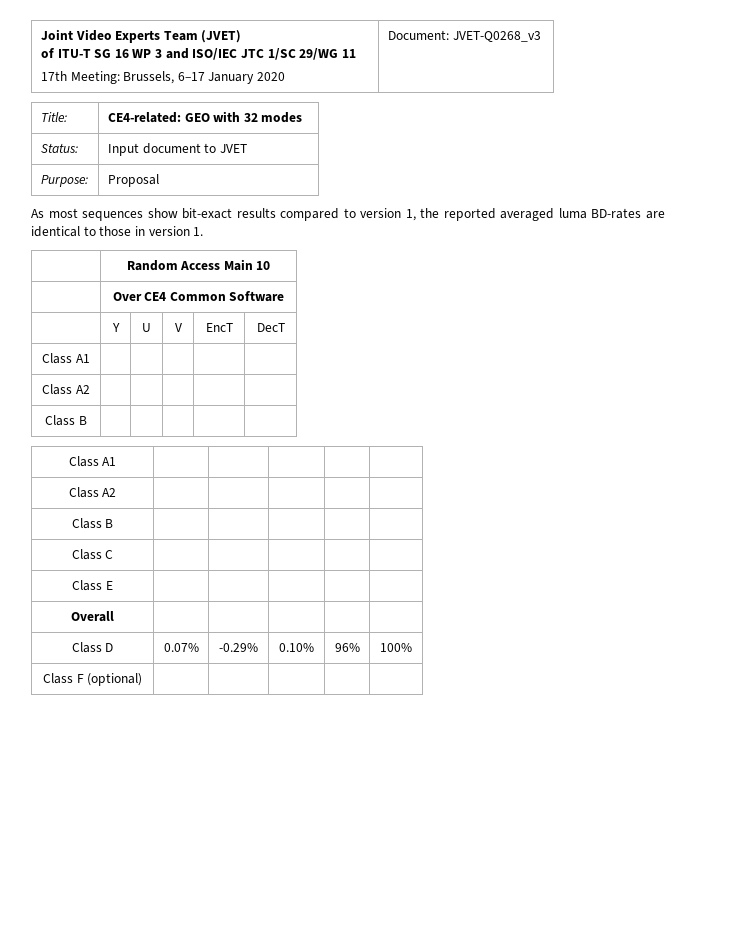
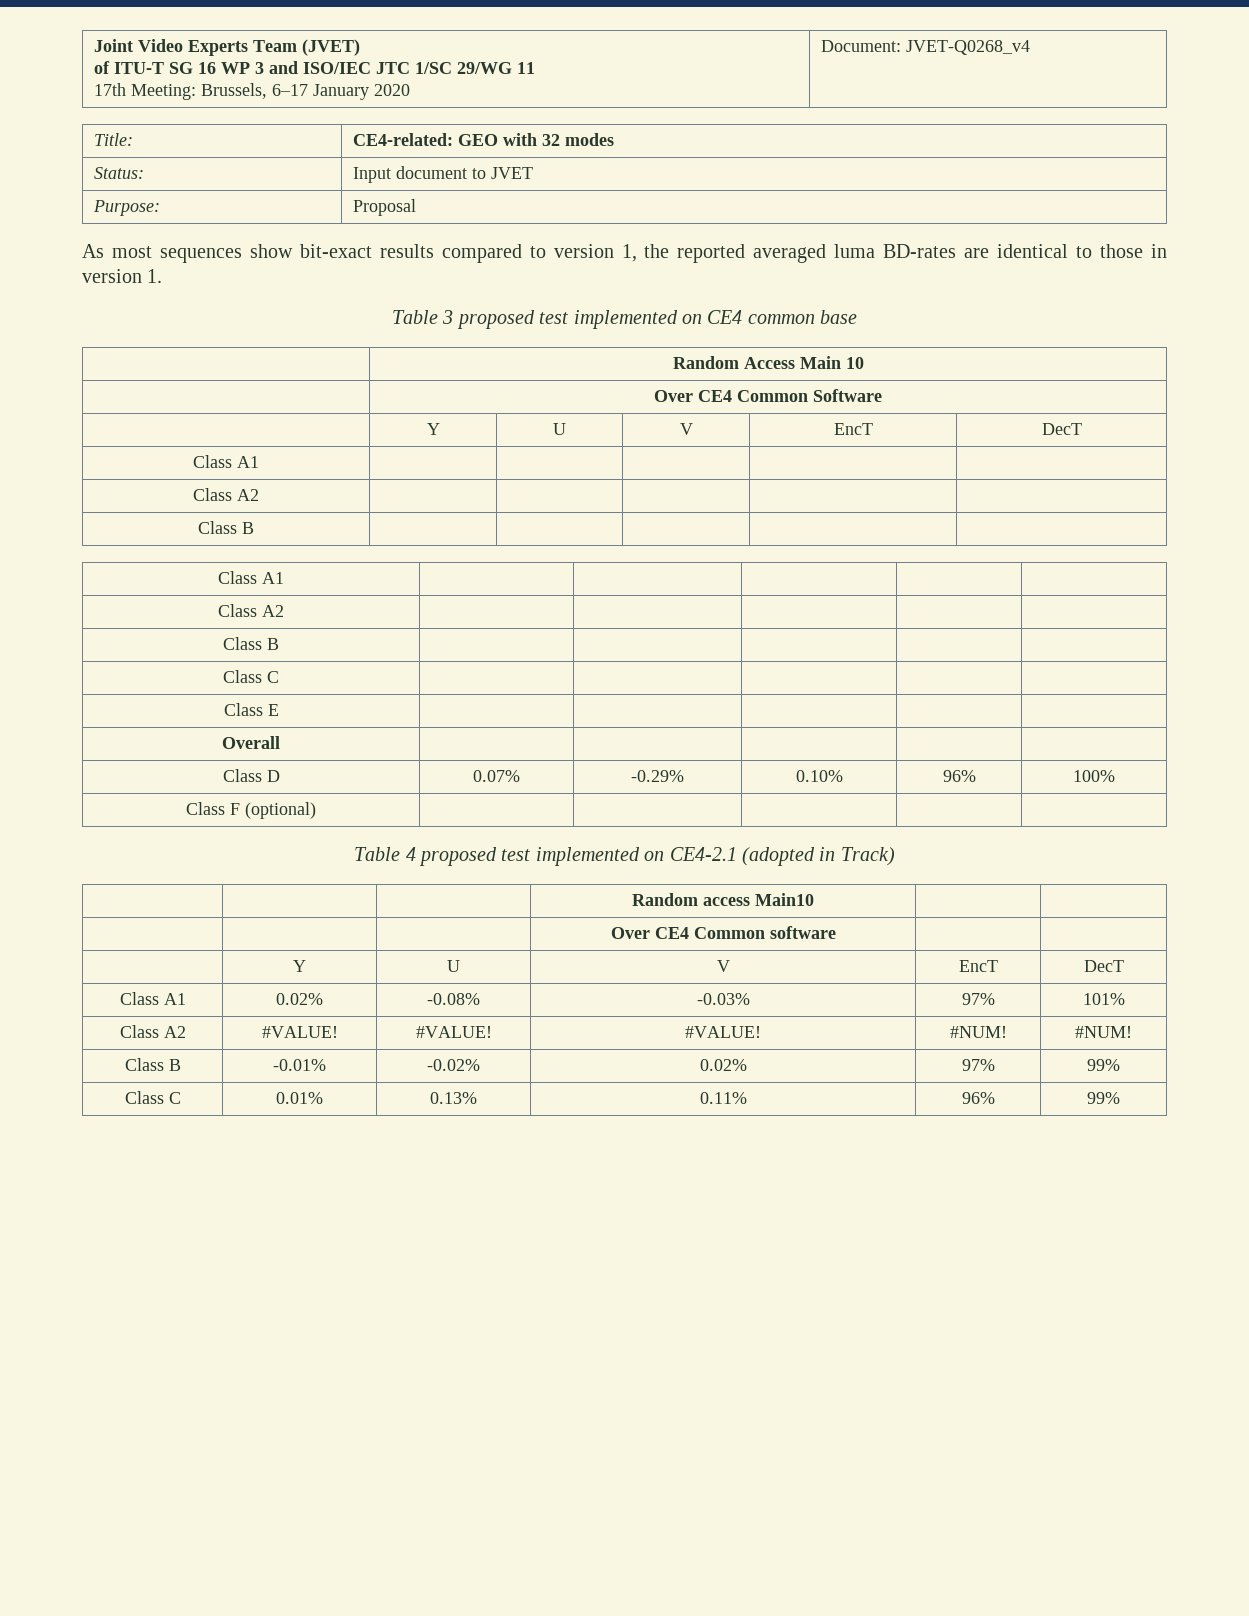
  Joint Video Experts Team (JVET)
  of ITU-T SG 16 WP 3 and ISO/IEC JTC 1/SC 29/WG 11
- 17th Meeting: Brussels, 6–17 January 2020 | Document: JVET-Q0268_v3
+ 17th Meeting: Brussels, 6–17 January 2020 | Document: JVET-Q0268_v4
+ Table 3 proposed test implemented on CE4 common base
+ Table 4 proposed test implemented on CE4-2.1 (adopted in Track)
+ | | | Random access Main10 | |
+ | | | Over CE4 Common software | |
+ | Y | U | V | EncT | DecT
+ Class A1 | 0.02% | -0.08% | -0.03% | 97% | 101%
+ Class A2 | #VALUE! | #VALUE! | #VALUE! | #NUM! | #NUM!
+ Class B | -0.01% | -0.02% | 0.02% | 97% | 99%
+ Class C | 0.01% | 0.13% | 0.11% | 96% | 99%

